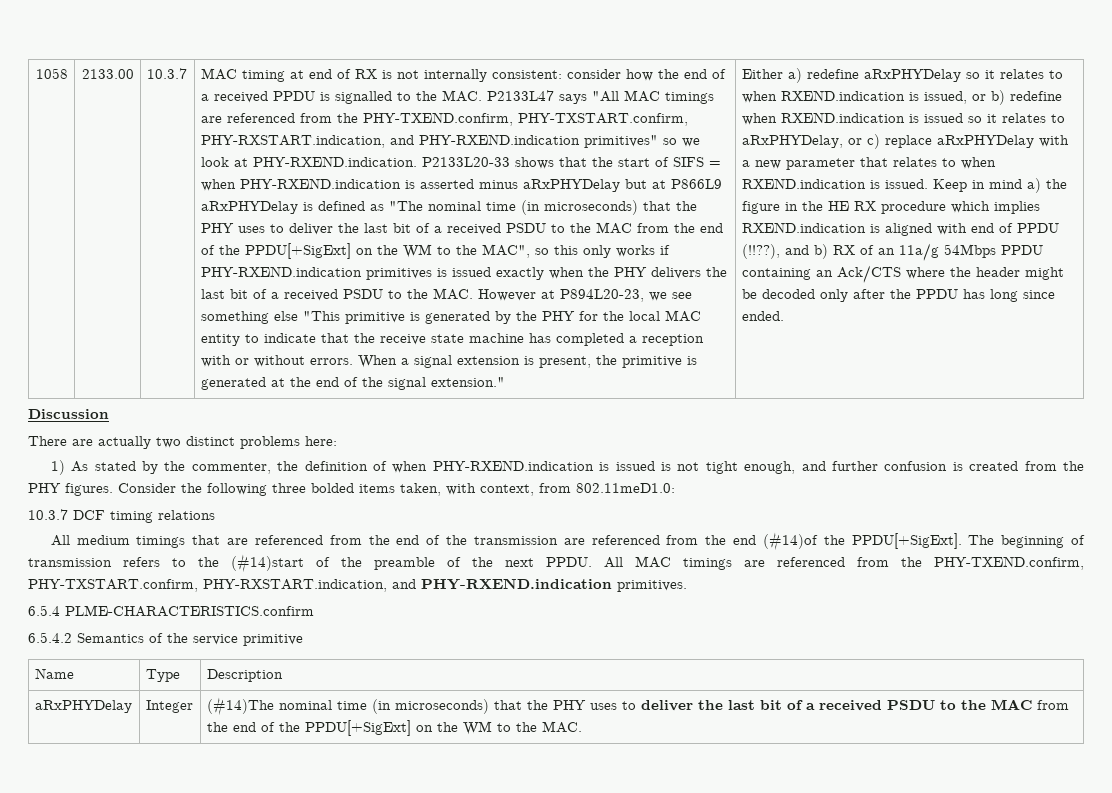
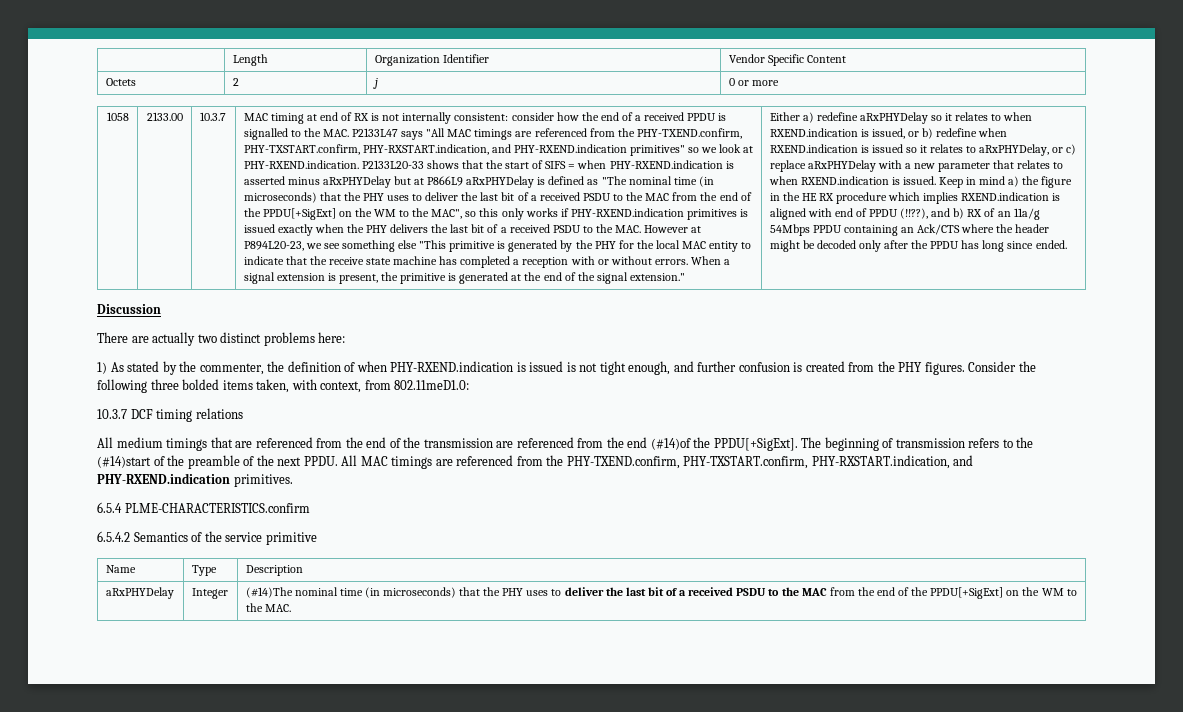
+ Length | Organization Identifier | Vendor Specific Content
+ Octets | 2 | j | 0 or more

